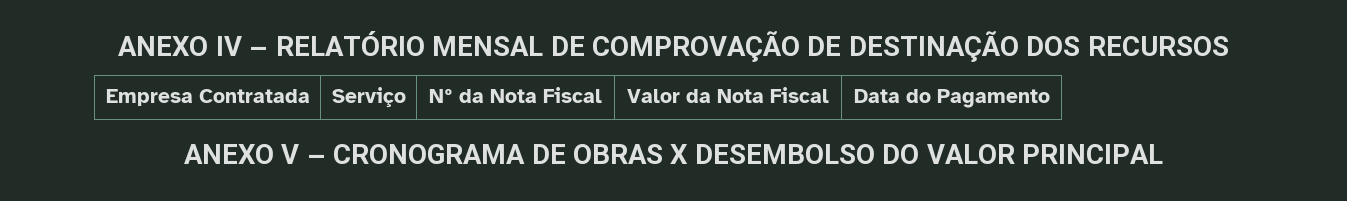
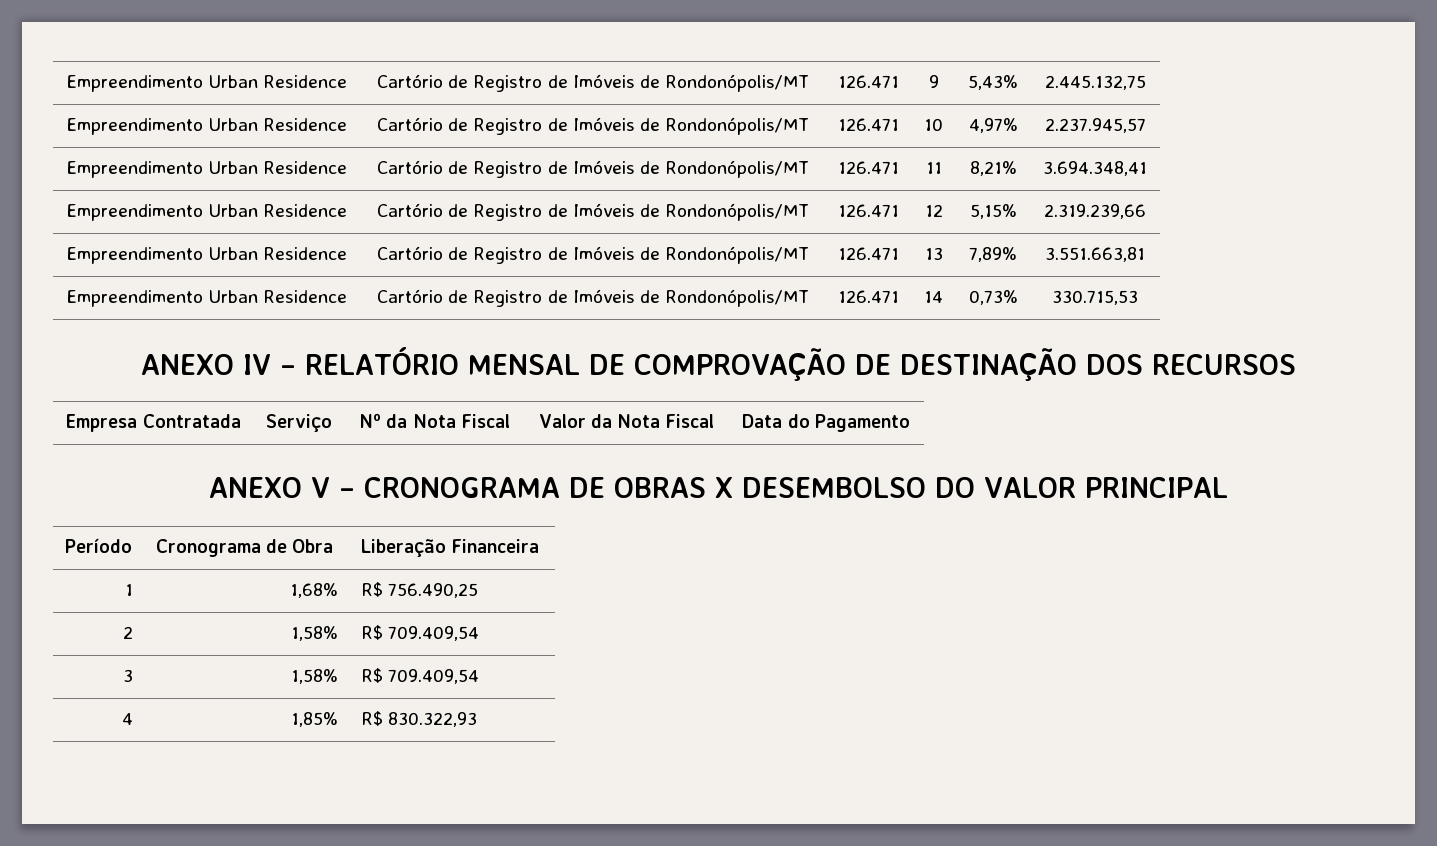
+ Empreendimento Urban Residence | Cartório de Registro de Imóveis de Rondonópolis/MT | 126.471 | 9 | 5,43% | 2.445.132,75
+ Empreendimento Urban Residence | Cartório de Registro de Imóveis de Rondonópolis/MT | 126.471 | 10 | 4,97% | 2.237.945,57
+ Empreendimento Urban Residence | Cartório de Registro de Imóveis de Rondonópolis/MT | 126.471 | 11 | 8,21% | 3.694.348,41
+ Empreendimento Urban Residence | Cartório de Registro de Imóveis de Rondonópolis/MT | 126.471 | 12 | 5,15% | 2.319.239,66
+ Empreendimento Urban Residence | Cartório de Registro de Imóveis de Rondonópolis/MT | 126.471 | 13 | 7,89% | 3.551.663,81
+ Empreendimento Urban Residence | Cartório de Registro de Imóveis de Rondonópolis/MT | 126.471 | 14 | 0,73% | 330.715,53
+ Período | Cronograma de Obra | Liberação Financeira
+ 1 | 1,68% | R$ 756.490,25
+ 2 | 1,58% | R$ 709.409,54
+ 3 | 1,58% | R$ 709.409,54
+ 4 | 1,85% | R$ 830.322,93

